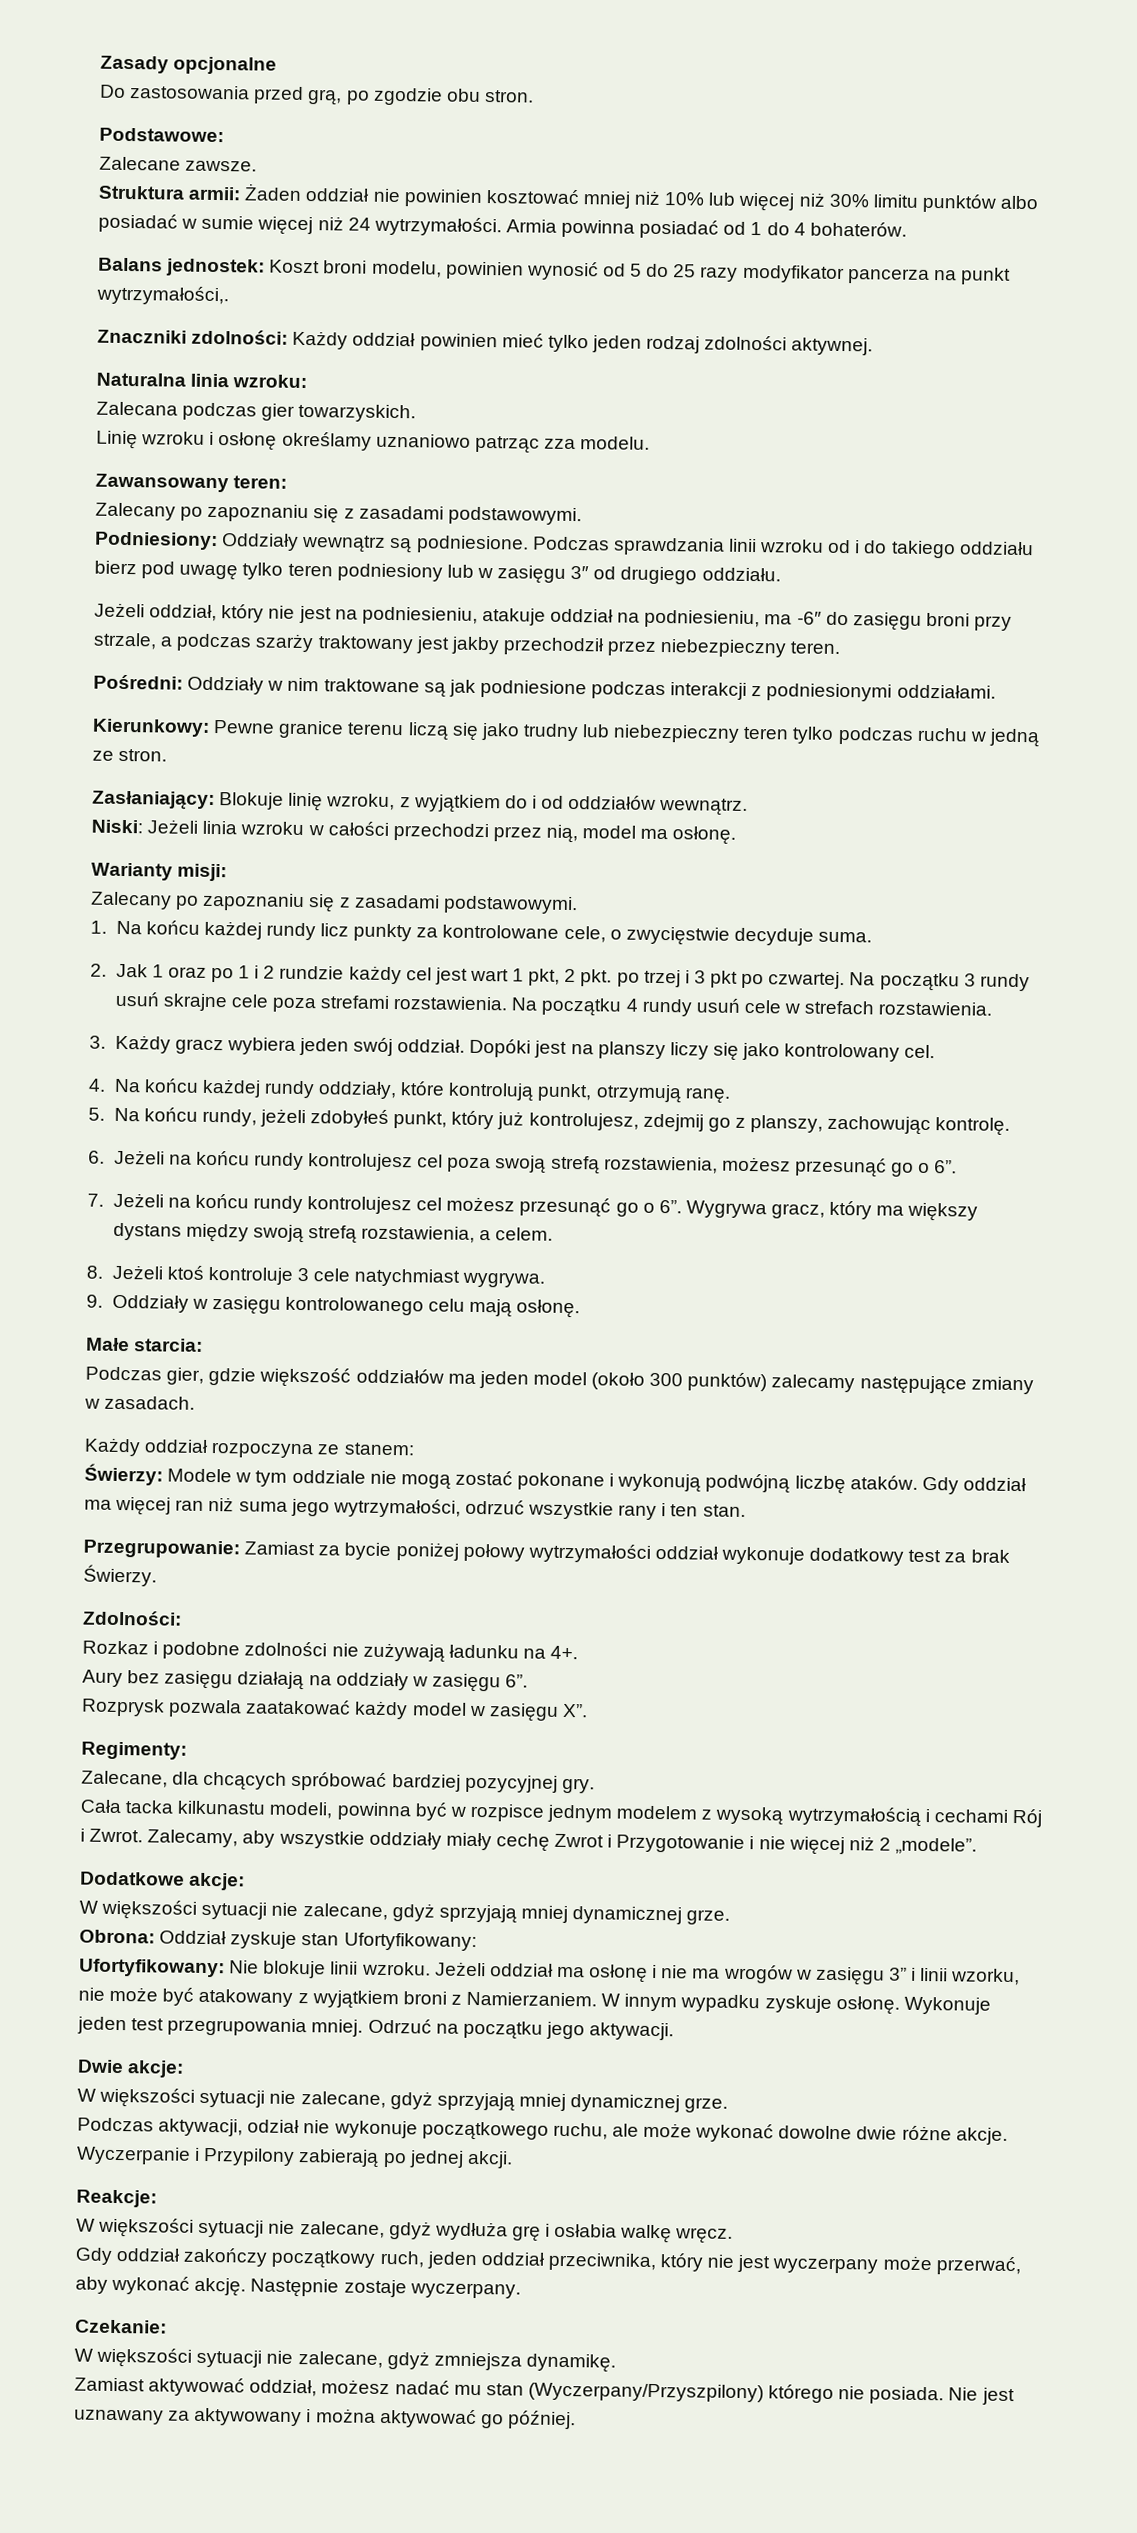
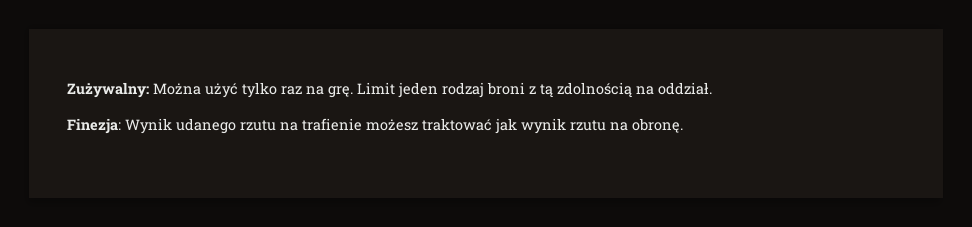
- Zasady opcjonalne
- Do zastosowania przed grą, po zgodzie obu stron.
- Podstawowe:
- Zalecane zawsze.
- Struktura armii: Żaden oddział nie powinien kosztować mniej niż 10% lub więcej niż 30% limitu punktów albo posiadać w sumie więcej niż 24 wytrzymałości. Armia powinna posiadać od 1 do 4 bohaterów.
- Balans jednostek: Koszt broni modelu, powinien wynosić od 5 do 25 razy modyfikator pancerza na punkt wytrzymałości,.
- Znaczniki zdolności: Każdy oddział powinien mieć tylko jeden rodzaj zdolności aktywnej.
- Naturalna linia wzroku:
- Zalecana podczas gier towarzyskich.
- Linię wzroku i osłonę określamy uznaniowo patrząc zza modelu.
- Zawansowany teren:
- Zalecany po zapoznaniu się z zasadami podstawowymi.
- Podniesiony: Oddziały wewnątrz są podniesione. Podczas sprawdzania linii wzroku od i do takiego oddziału bierz pod uwagę tylko teren podniesiony lub w zasięgu 3″ od drugiego oddziału.
- Jeżeli oddział, który nie jest na podniesieniu, atakuje oddział na podniesieniu, ma -6″ do zasięgu broni przy strzale, a podczas szarży traktowany jest jakby przechodził przez niebezpieczny teren.
- Pośredni: Oddziały w nim traktowane są jak podniesione podczas interakcji z podniesionymi oddziałami.
- Kierunkowy: Pewne granice terenu liczą się jako trudny lub niebezpieczny teren tylko podczas ruchu w jedną ze stron.
- Zasłaniający: Blokuje linię wzroku, z wyjątkiem do i od oddziałów wewnątrz.
- Niski: Jeżeli linia wzroku w całości przechodzi przez nią, model ma osłonę.
- Warianty misji:
- Zalecany po zapoznaniu się z zasadami podstawowymi.
- 1. Na końcu każdej rundy licz punkty za kontrolowane cele, o zwycięstwie decyduje suma.
- 2. Jak 1 oraz po 1 i 2 rundzie każdy cel jest wart 1 pkt, 2 pkt. po trzej i 3 pkt po czwartej. Na początku 3 rundy usuń skrajne cele poza strefami rozstawienia. Na początku 4 rundy usuń cele w strefach rozstawienia.
- 3. Każdy gracz wybiera jeden swój oddział. Dopóki jest na planszy liczy się jako kontrolowany cel.
- 4. Na końcu każdej rundy oddziały, które kontrolują punkt, otrzymują ranę.
- 5. Na końcu rundy, jeżeli zdobyłeś punkt, który już kontrolujesz, zdejmij go z planszy, zachowując kontrolę.
- 6. Jeżeli na końcu rundy kontrolujesz cel poza swoją strefą rozstawienia, możesz przesunąć go o 6”.
- 7. Jeżeli na końcu rundy kontrolujesz cel możesz przesunąć go o 6”. Wygrywa gracz, który ma większy dystans między swoją strefą rozstawienia, a celem.
- 8. Jeżeli ktoś kontroluje 3 cele natychmiast wygrywa.
- 9. Oddziały w zasięgu kontrolowanego celu mają osłonę.
- Małe starcia:
- Podczas gier, gdzie większość oddziałów ma jeden model (około 300 punktów) zalecamy następujące zmiany w zasadach.
- Każdy oddział rozpoczyna ze stanem:
- Świerzy: Modele w tym oddziale nie mogą zostać pokonane i wykonują podwójną liczbę ataków. Gdy oddział ma więcej ran niż suma jego wytrzymałości, odrzuć wszystkie rany i ten stan.
- Przegrupowanie: Zamiast za bycie poniżej połowy wytrzymałości oddział wykonuje dodatkowy test za brak Świerzy.
- Zdolności:
- Rozkaz i podobne zdolności nie zużywają ładunku na 4+.
- Aury bez zasięgu działają na oddziały w zasięgu 6”.
- Rozprysk pozwala zaatakować każdy model w zasięgu X”.
- Regimenty:
- Zalecane, dla chcących spróbować bardziej pozycyjnej gry.
- Cała tacka kilkunastu modeli, powinna być w rozpisce jednym modelem z wysoką wytrzymałością i cechami Rój i Zwrot. Zalecamy, aby wszystkie oddziały miały cechę Zwrot i Przygotowanie i nie więcej niż 2 „modele”.
- Dodatkowe akcje:
- W większości sytuacji nie zalecane, gdyż sprzyjają mniej dynamicznej grze.
- Obrona: Oddział zyskuje stan Ufortyfikowany:
- Ufortyfikowany: Nie blokuje linii wzroku. Jeżeli oddział ma osłonę i nie ma wrogów w zasięgu 3” i linii wzorku, nie może być atakowany z wyjątkiem broni z Namierzaniem. W innym wypadku zyskuje osłonę. Wykonuje jeden test przegrupowania mniej. Odrzuć na początku jego aktywacji.
- Dwie akcje:
- W większości sytuacji nie zalecane, gdyż sprzyjają mniej dynamicznej grze.
- Podczas aktywacji, odział nie wykonuje początkowego ruchu, ale może wykonać dowolne dwie różne akcje. Wyczerpanie i Przypilony zabierają po jednej akcji.
- Reakcje:
- W większości sytuacji nie zalecane, gdyż wydłuża grę i osłabia walkę wręcz.
- Gdy oddział zakończy początkowy ruch, jeden oddział przeciwnika, który nie jest wyczerpany może przerwać, aby wykonać akcję. Następnie zostaje wyczerpany.
- Czekanie:
- W większości sytuacji nie zalecane, gdyż zmniejsza dynamikę.
- Zamiast aktywować oddział, możesz nadać mu stan (Wyczerpany/Przyszpilony) którego nie posiada. Nie jest uznawany za aktywowany i można aktywować go później.
+ Zużywalny: Można użyć tylko raz na grę. Limit jeden rodzaj broni z tą zdolnością na oddział.
+ Finezja: Wynik udanego rzutu na trafienie możesz traktować jak wynik rzutu na obronę.

